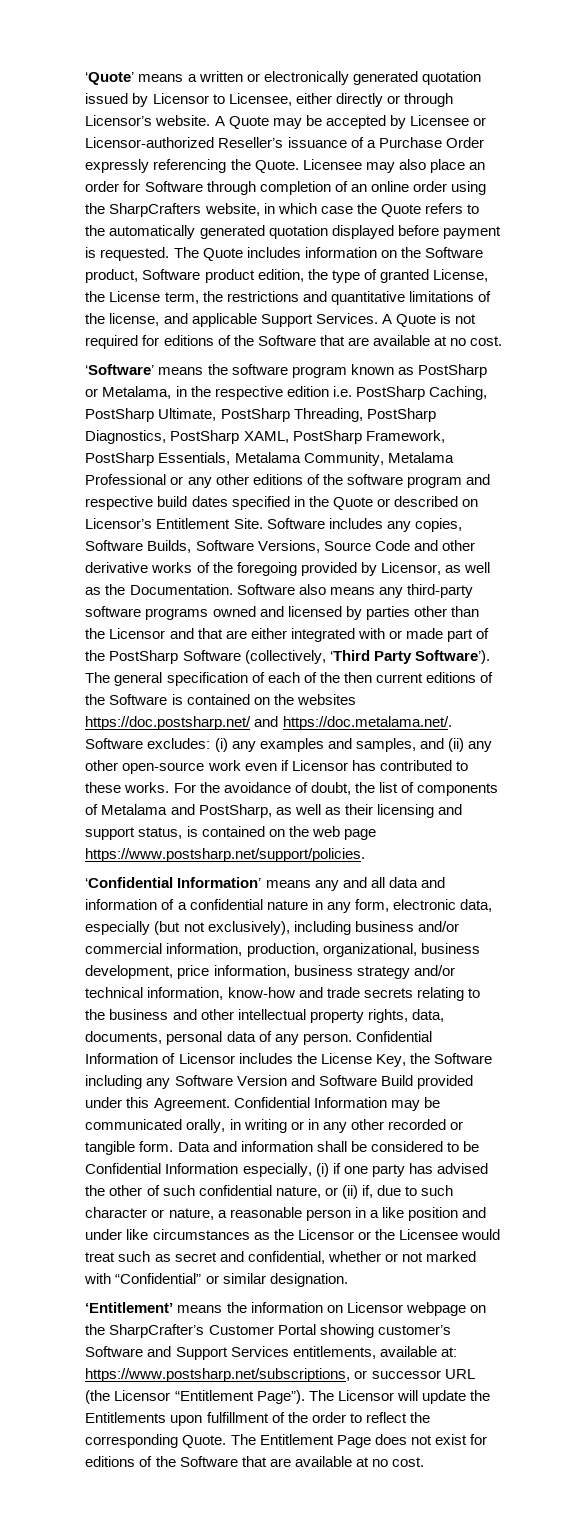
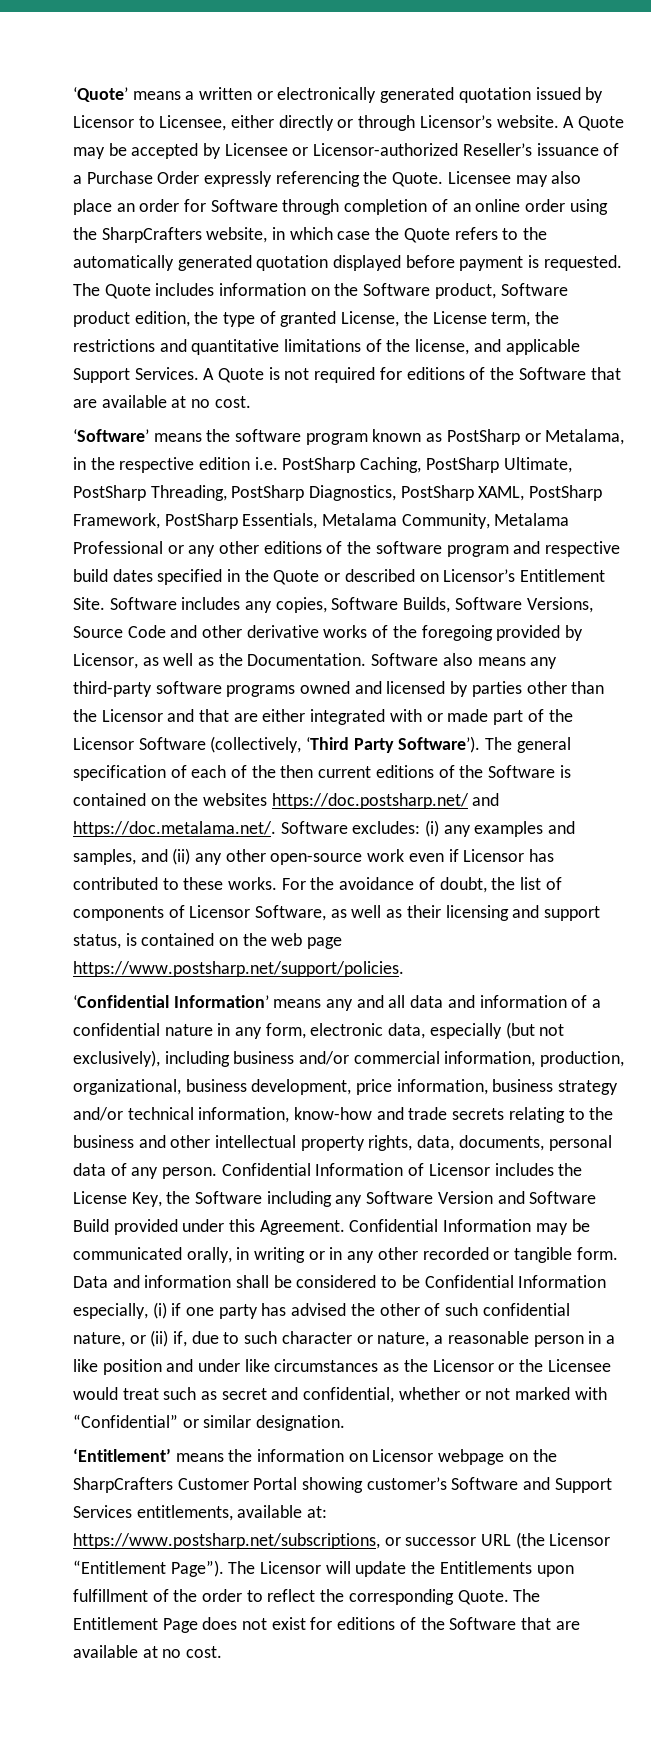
- Software also means any third-party software programs owned and licensed by parties other than the Licensor and that are either integrated with or made part of the PostSharp Software (collectively, ‘Third Party Software’).
+ Software also means any third-party software programs owned and licensed by parties other than the Licensor and that are either integrated with or made part of the Licensor Software (collectively, ‘Third Party Software’).
- For the avoidance of doubt, the list of components of Metalama and PostSharp, as well as their licensing and support status, is contained on the web page https://www.postsharp.net/support/policies.
+ For the avoidance of doubt, the list of components of Licensor Software, as well as their licensing and support status, is contained on the web page https://www.postsharp.net/support/policies.
- ‘Entitlement’ means the information on Licensor webpage on the SharpCrafter’s Customer Portal showing customer’s Software and Support Services entitlements, available at: https://www.postsharp.net/subscriptions, or successor URL (the Licensor “Entitlement Page”).
+ ‘Entitlement’ means the information on Licensor webpage on the SharpCrafters Customer Portal showing customer’s Software and Support Services entitlements, available at: https://www.postsharp.net/subscriptions, or successor URL (the Licensor “Entitlement Page”).

